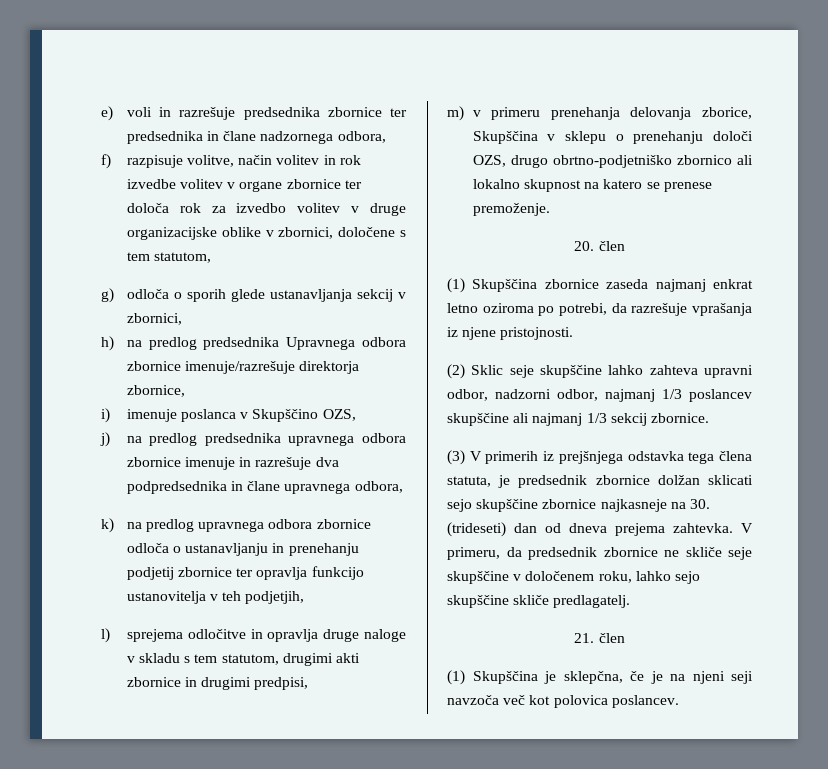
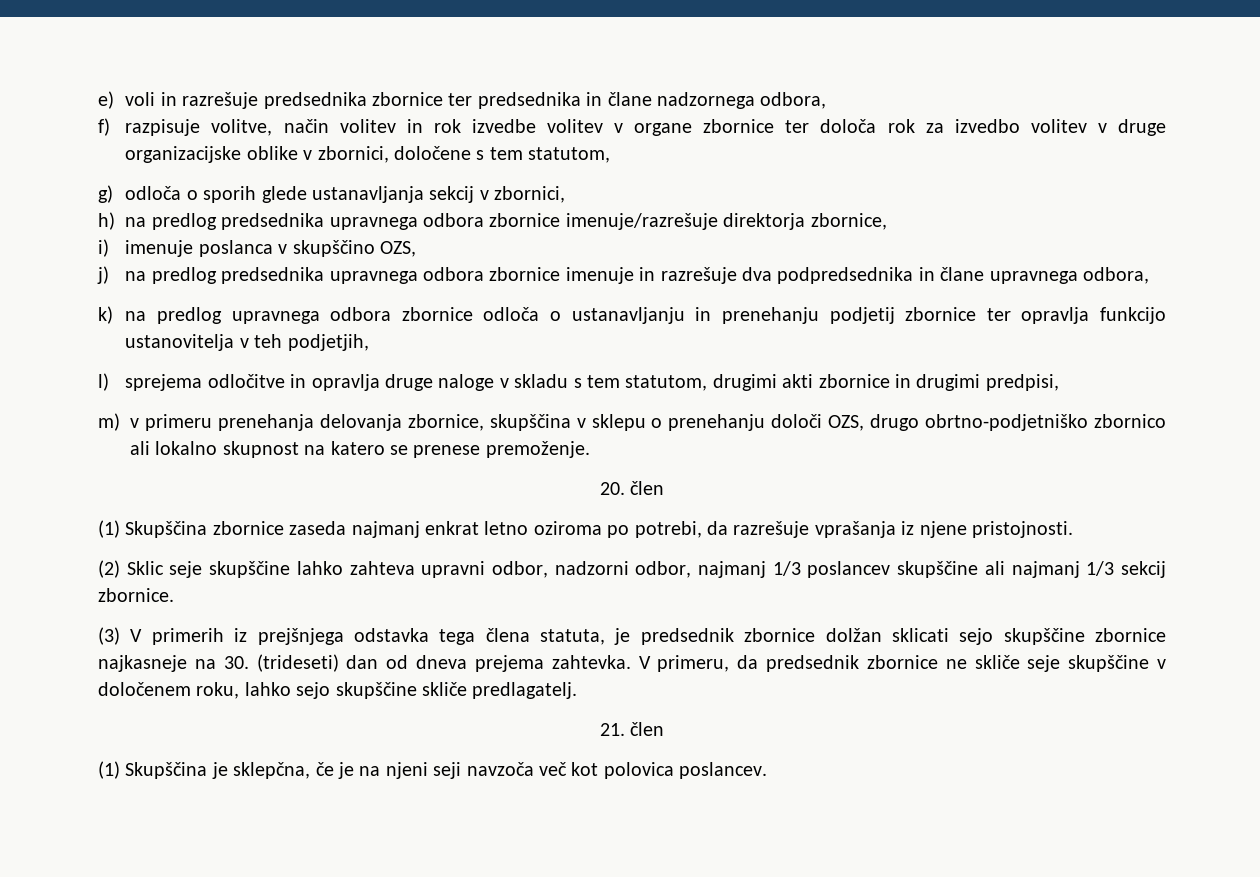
- h) na predlog predsednika Upravnega odbora zbornice imenuje/razrešuje direktorja zbornice,
+ h) na predlog predsednika upravnega odbora zbornice imenuje/razrešuje direktorja zbornice,
- i) imenuje poslanca v Skupščino OZS,
+ i) imenuje poslanca v skupščino OZS,
- m) v primeru prenehanja delovanja zborice, Skupščina v sklepu o prenehanju določi OZS, drugo obrtno-podjetniško zbornico ali lokalno skupnost na katero se prenese premoženje.
+ m) v primeru prenehanja delovanja zbornice, skupščina v sklepu o prenehanju določi OZS, drugo obrtno-podjetniško zbornico ali lokalno skupnost na katero se prenese premoženje.

